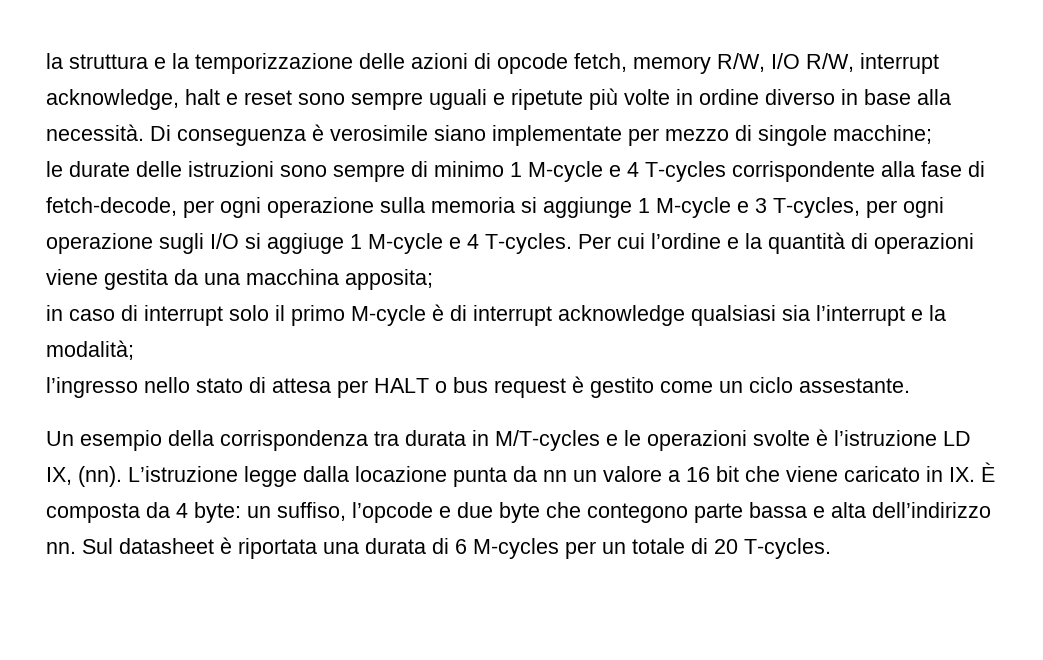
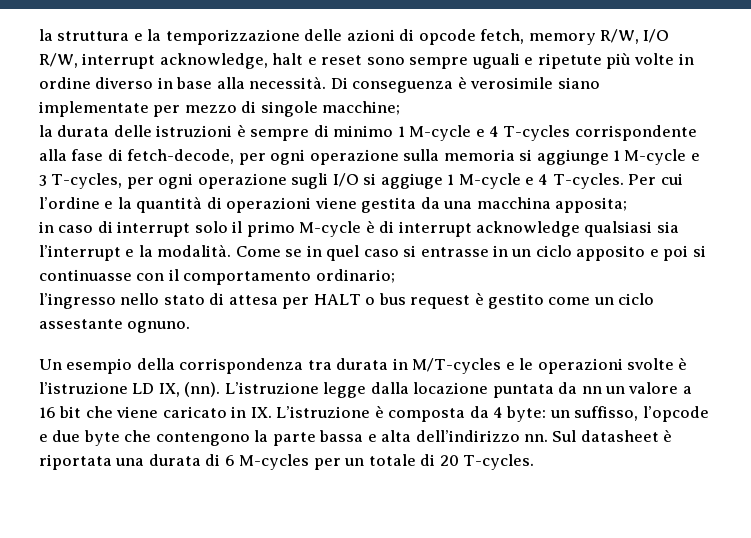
- le durate delle istruzioni sono sempre di minimo 1 M-cycle e 4 T-cycles corrispondente alla fase di fetch-decode, per ogni operazione sulla memoria si aggiunge 1 M-cycle e 3 T-cycles, per ogni operazione sugli I/O si aggiuge 1 M-cycle e 4 T-cycles.
+ la durata delle istruzioni è sempre di minimo 1 M-cycle e 4 T-cycles corrispondente alla fase di fetch-decode, per ogni operazione sulla memoria si aggiunge 1 M-cycle e 3 T-cycles, per ogni operazione sugli I/O si aggiuge 1 M-cycle e 4 T-cycles.
- in caso di interrupt solo il primo M-cycle è di interrupt acknowledge qualsiasi sia l’interrupt e la modalità;
+ in caso di interrupt solo il primo M-cycle è di interrupt acknowledge qualsiasi sia l’interrupt e la modalità. Come se in quel caso si entrasse in un ciclo apposito e poi si continuasse con il comportamento ordinario;
- l’ingresso nello stato di attesa per HALT o bus request è gestito come un ciclo assestante.
+ l’ingresso nello stato di attesa per HALT o bus request è gestito come un ciclo assestante ognuno.
- L’istruzione legge dalla locazione punta da nn un valore a 16 bit che viene caricato in IX. È composta da 4 byte: un suffiso, l’opcode e due byte che contegono parte bassa e alta dell’indirizzo nn.
+ L’istruzione legge dalla locazione puntata da nn un valore a 16 bit che viene caricato in IX. L’istruzione è composta da 4 byte: un suffisso, l’opcode e due byte che contengono la parte bassa e alta dell’indirizzo nn.

